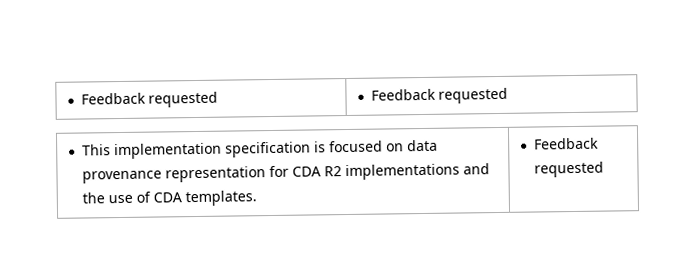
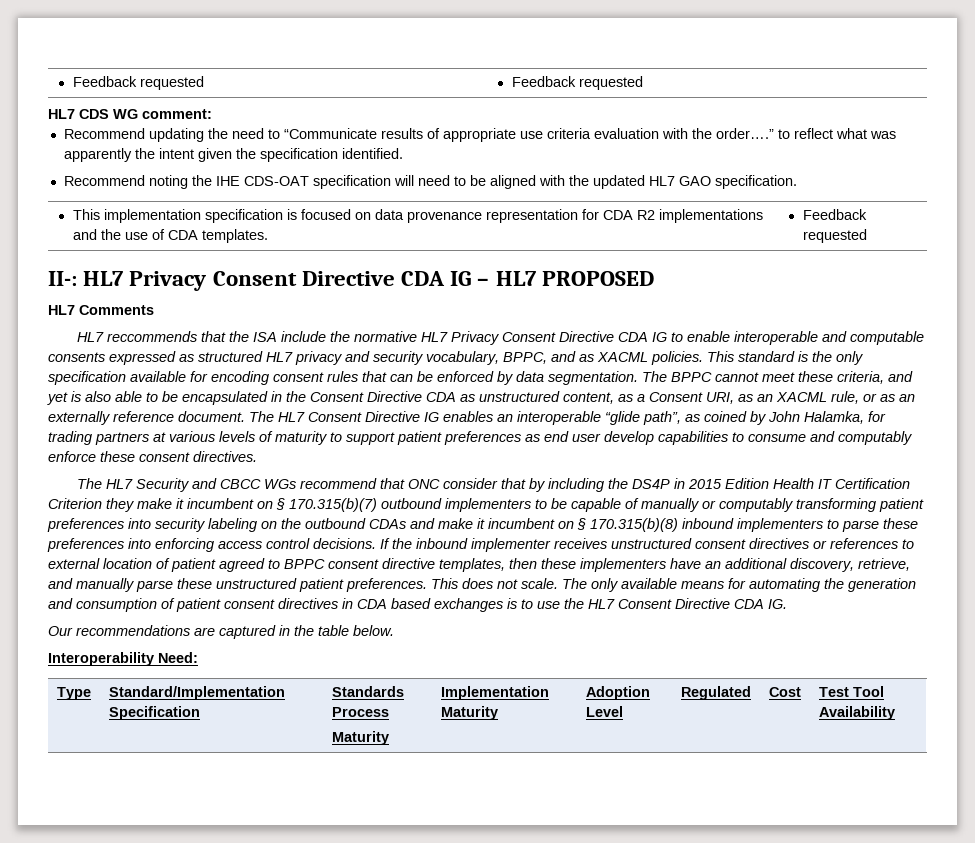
+ HL7 CDS WG comment:
+ Recommend updating the need to “Communicate results of appropriate use criteria evaluation with the order….” to reflect what was apparently the intent given the specification identified.
+ Recommend noting the IHE CDS-OAT specification will need to be aligned with the updated HL7 GAO specification.
+ II-: HL7 Privacy Consent Directive CDA IG – HL7 PROPOSED
+ HL7 Comments
+ HL7 reccommends that the ISA include the normative HL7 Privacy Consent Directive CDA IG to enable interoperable and computable consents expressed as structured HL7 privacy and security vocabulary, BPPC, and as XACML policies. This standard is the only specification available for encoding consent rules that can be enforced by data segmentation. The BPPC cannot meet these criteria, and yet is also able to be encapsulated in the Consent Directive CDA as unstructured content, as a Consent URI, as an XACML rule, or as an externally reference document. The HL7 Consent Directive IG enables an interoperable “glide path”, as coined by John Halamka, for trading partners at various levels of maturity to support patient preferences as end user develop capabilities to consume and computably enforce these consent directives.
+ The HL7 Security and CBCC WGs recommend that ONC consider that by including the DS4P in 2015 Edition Health IT Certification Criterion they make it incumbent on § 170.315(b)(7) outbound implementers to be capable of manually or computably transforming patient preferences into security labeling on the outbound CDAs and make it incumbent on § 170.315(b)(8) inbound implementers to parse these preferences into enforcing access control decisions. If the inbound implementer receives unstructured consent directives or references to external location of patient agreed to BPPC consent directive templates, then these implementers have an additional discovery, retrieve, and manually parse these unstructured patient preferences. This does not scale. The only available means for automating the generation and consumption of patient consent directives in CDA based exchanges is to use the HL7 Consent Directive CDA IG.
+ Our recommendations are captured in the table below.
+ Interoperability Need:
+ Type | Standard/Implementation Specification | Standards Process
+ Maturity | Implementation Maturity | Adoption Level | Regulated | Cost | Test Tool Availability

